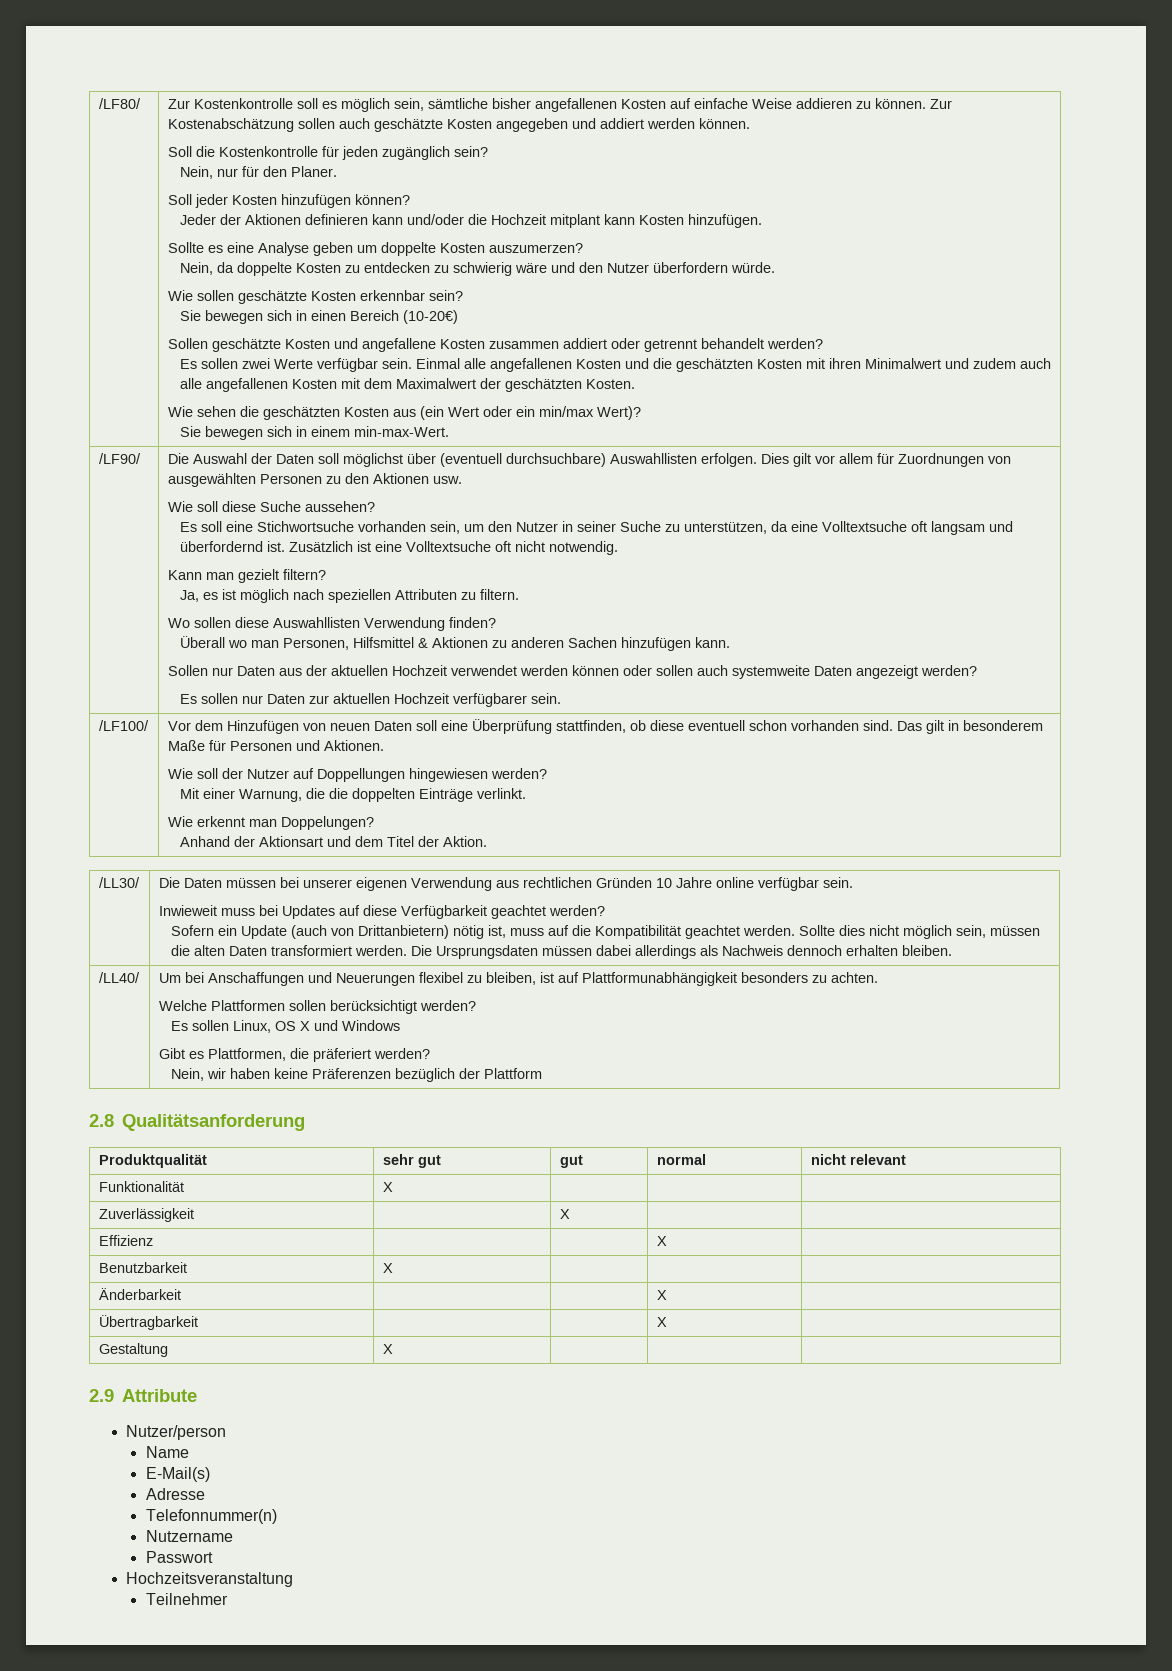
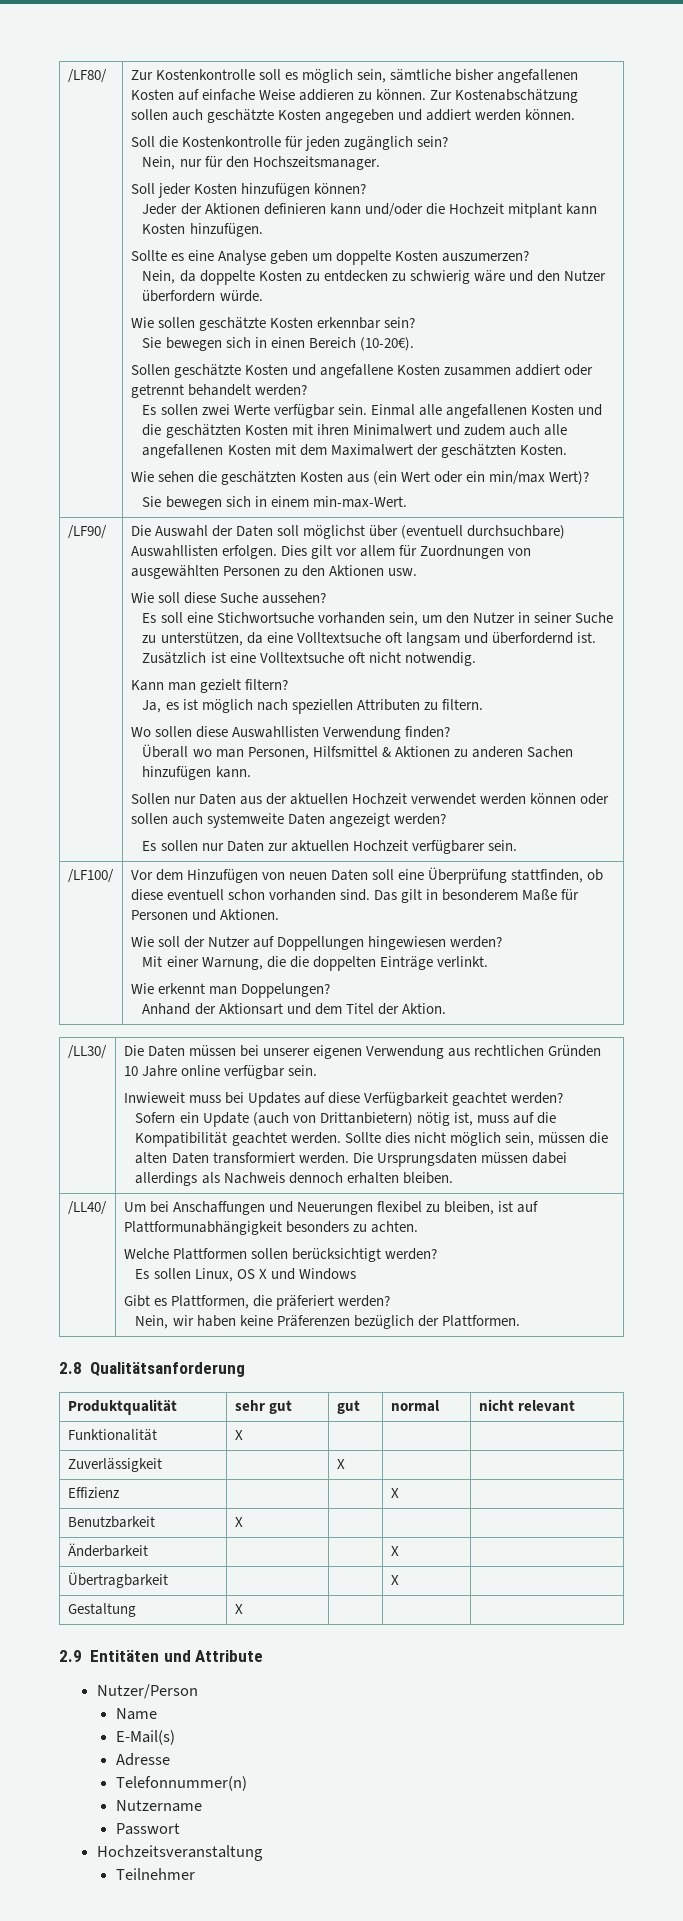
- Nein, nur für den Planer.
+ Nein, nur für den Hochszeitsmanager.
- Sie bewegen sich in einen Bereich (10-20€)
+ Sie bewegen sich in einen Bereich (10-20€).
- Nein, wir haben keine Präferenzen bezüglich der Plattform
+ Nein, wir haben keine Präferenzen bezüglich der Plattformen.
- 2.9 Attribute
+ 2.9 Entitäten und Attribute
- Nutzer/person
+ Nutzer/Person

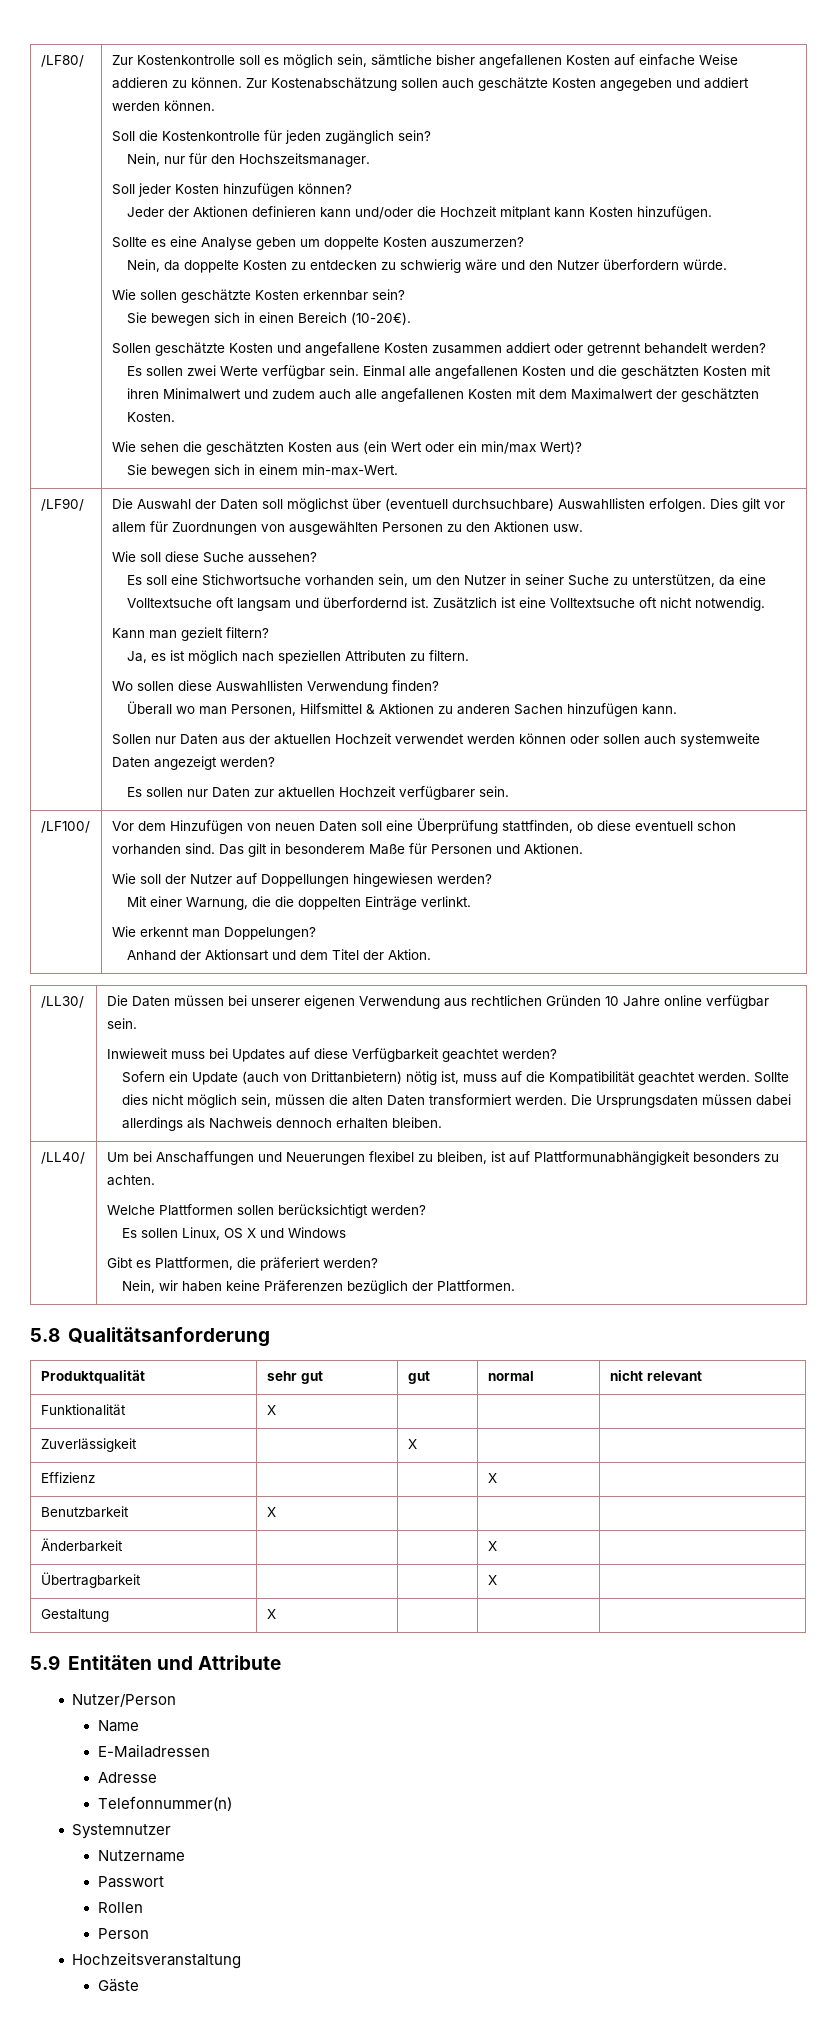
- 2.8 Qualitätsanforderung
+ 5.8 Qualitätsanforderung
- 2.9 Entitäten und Attribute
+ 5.9 Entitäten und Attribute
- E-Mail(s)
+ E-Mailadressen
+ Systemnutzer
+ Rollen
+ Person
- Teilnehmer
+ Gäste

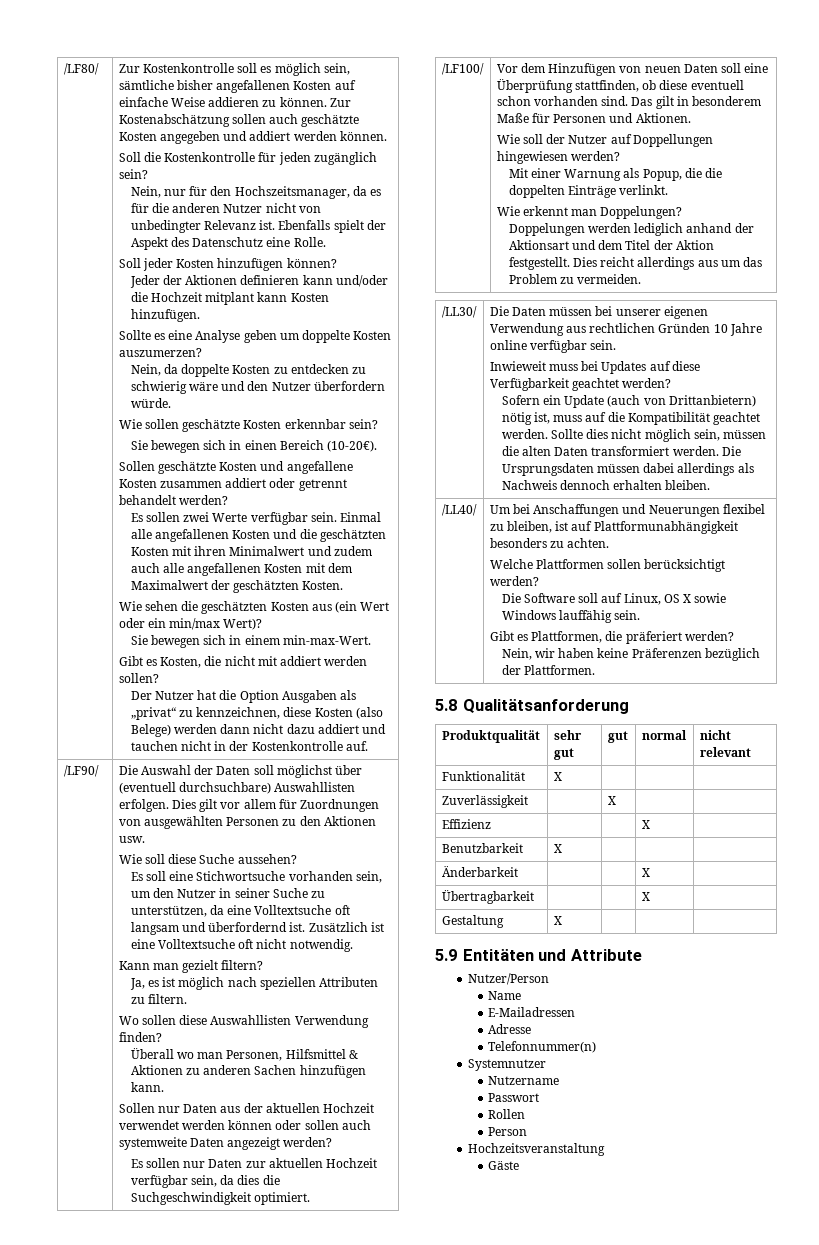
- Nein, nur für den Hochszeitsmanager.
+ Nein, nur für den Hochszeitsmanager, da es für die anderen Nutzer nicht von unbedingter Relevanz ist. Ebenfalls spielt der Aspekt des Datenschutz eine Rolle.
+ Gibt es Kosten, die nicht mit addiert werden sollen?
+ Der Nutzer hat die Option Ausgaben als „privat“ zu kennzeichnen, diese Kosten (also Belege) werden dann nicht dazu addiert und tauchen nicht in der Kostenkontrolle auf.
- Es sollen nur Daten zur aktuellen Hochzeit verfügbarer sein.
+ Es sollen nur Daten zur aktuellen Hochzeit verfügbar sein, da dies die Suchgeschwindigkeit optimiert.
- Mit einer Warnung, die die doppelten Einträge verlinkt.
+ Mit einer Warnung als Popup, die die doppelten Einträge verlinkt.
- Anhand der Aktionsart und dem Titel der Aktion.
+ Doppelungen werden lediglich anhand der Aktionsart und dem Titel der Aktion festgestellt. Dies reicht allerdings aus um das Problem zu vermeiden.
- Es sollen Linux, OS X und Windows
+ Die Software soll auf Linux, OS X sowie Windows lauffähig sein.

